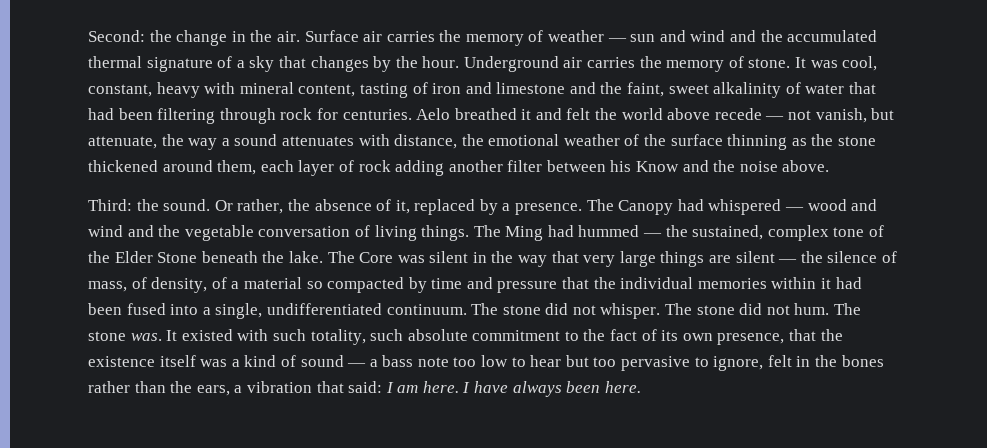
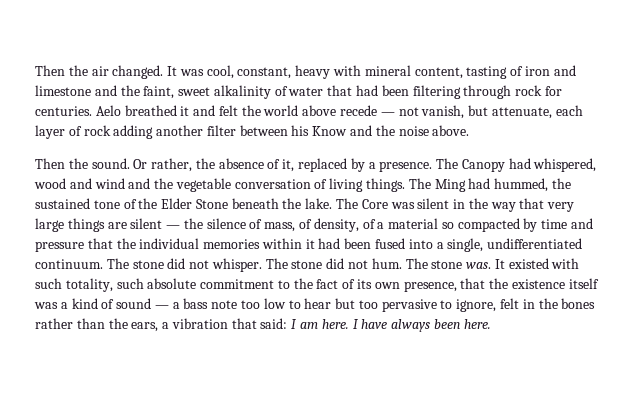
- Second: the change in the air. Surface air carries the memory of weather — sun and wind and the accumulated thermal signature of a sky that changes by the hour. Underground air carries the memory of stone.
+ Then the air changed.
- Aelo breathed it and felt the world above recede — not vanish, but attenuate, the way a sound attenuates with distance, the emotional weather of the surface thinning as the stone thickened around them, each layer of rock adding another filter between his Know and the noise above.
+ Aelo breathed it and felt the world above recede — not vanish, but attenuate, each layer of rock adding another filter between his Know and the noise above.
- Third: the sound.
+ Then the sound.
- The Canopy had whispered — wood and wind and the vegetable conversation of living things.
+ The Canopy had whispered, wood and wind and the vegetable conversation of living things.
- The Ming had hummed — the sustained, complex tone of the Elder Stone beneath the lake.
+ The Ming had hummed, the sustained tone of the Elder Stone beneath the lake.

